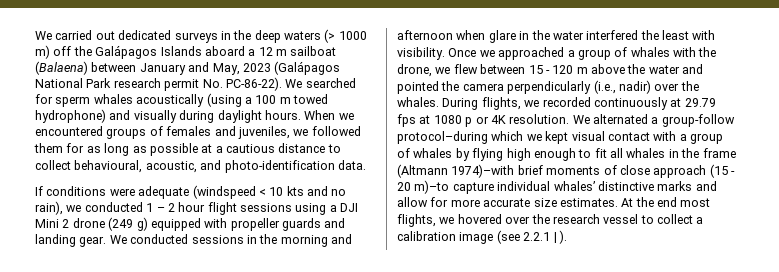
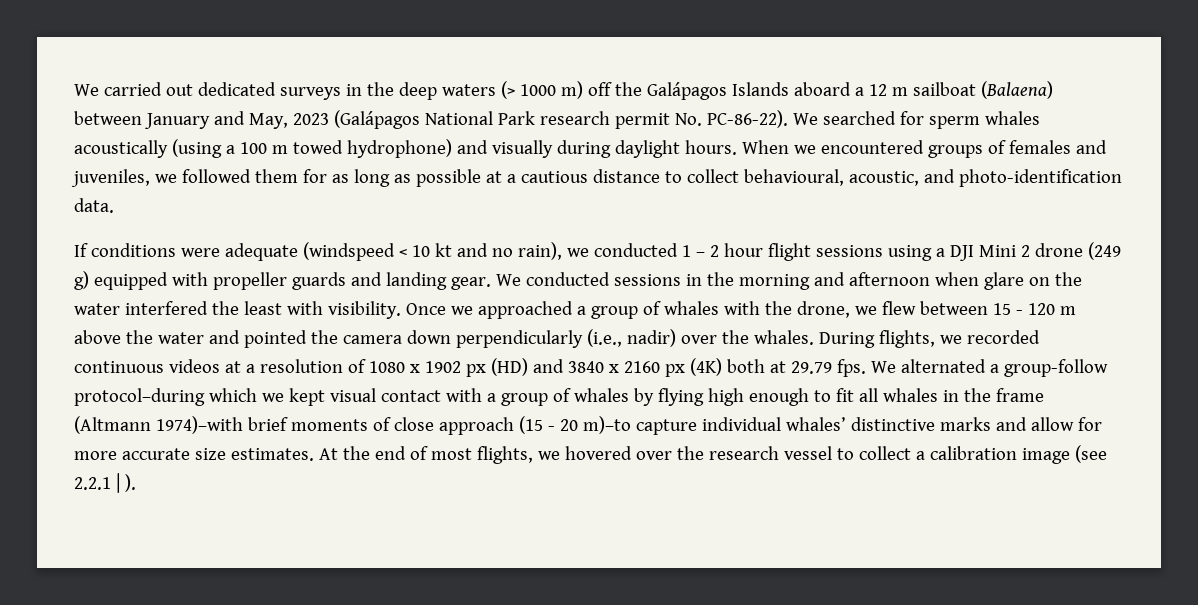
- If conditions were adequate (windspeed < 10 kts and no rain), we conducted 1 – 2 hour flight sessions using a DJI Mini 2 drone (249 g) equipped with propeller guards and landing gear.
+ If conditions were adequate (windspeed < 10 kt and no rain), we conducted 1 – 2 hour flight sessions using a DJI Mini 2 drone (249 g) equipped with propeller guards and landing gear.
- We conducted sessions in the morning and afternoon when glare in the water interfered the least with visibility.
+ We conducted sessions in the morning and afternoon when glare on the water interfered the least with visibility.
- Once we approached a group of whales with the drone, we flew between 15 - 120 m above the water and pointed the camera perpendicularly (i.e., nadir) over the whales.
+ Once we approached a group of whales with the drone, we flew between 15 - 120 m above the water and pointed the camera down perpendicularly (i.e., nadir) over the whales.
- During flights, we recorded continuously at 29.79 fps at 1080 p or 4K resolution.
+ During flights, we recorded continuous videos at a resolution of 1080 x 1902 px (HD) and 3840 x 2160 px (4K) both at 29.79 fps.
- At the end most flights, we hovered over the research vessel to collect a calibration image (see 2.2.1 | ).
+ At the end of most flights, we hovered over the research vessel to collect a calibration image (see 2.2.1 | ).

